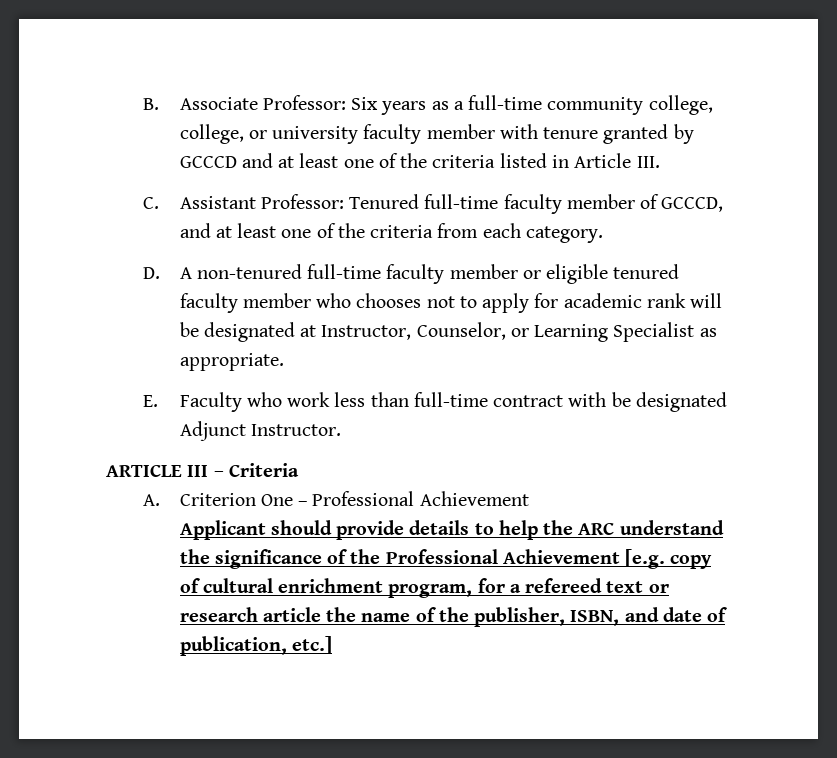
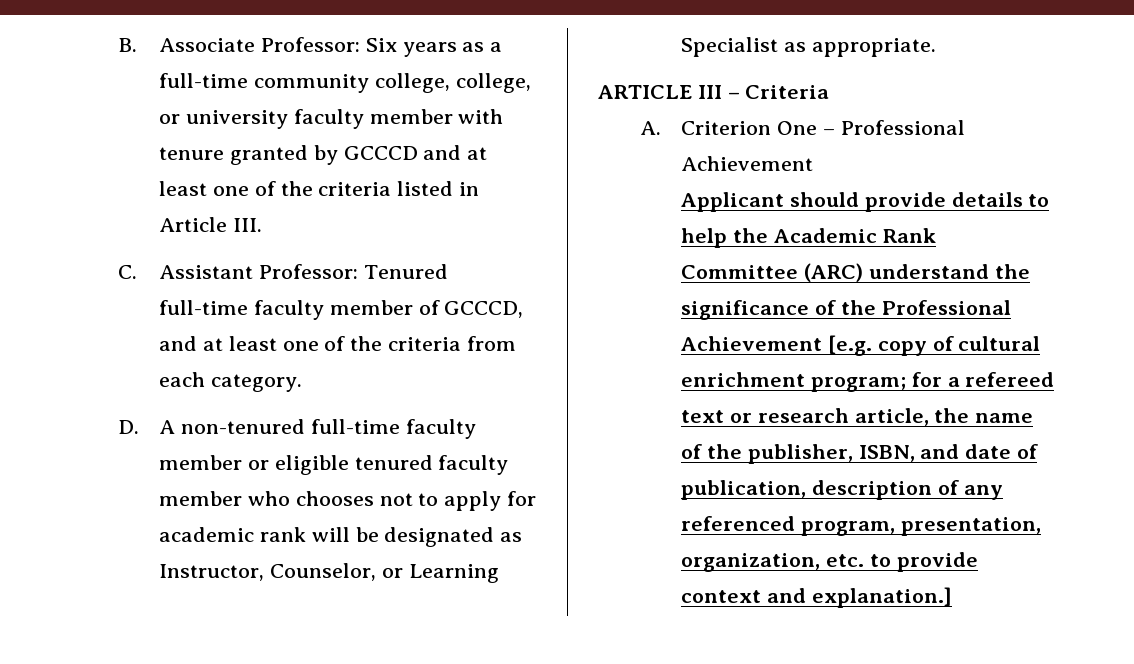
- D. A non-tenured full-time faculty member or eligible tenured faculty member who chooses not to apply for academic rank will be designated at Instructor, Counselor, or Learning Specialist as appropriate.
+ D. A non-tenured full-time faculty member or eligible tenured faculty member who chooses not to apply for academic rank will be designated as Instructor, Counselor, or Learning Specialist as appropriate.
- E. Faculty who work less than full-time contract with be designated Adjunct Instructor.
- Applicant should provide details to help the ARC understand the significance of the Professional Achievement [e.g. copy of cultural enrichment program, for a refereed text or research article the name of the publisher, ISBN, and date of publication, etc.]
+ Applicant should provide details to help the Academic Rank Committee (ARC) understand the significance of the Professional Achievement [e.g. copy of cultural enrichment program; for a refereed text or research article, the name of the publisher, ISBN, and date of publication, description of any referenced program, presentation, organization, etc. to provide context and explanation.]

